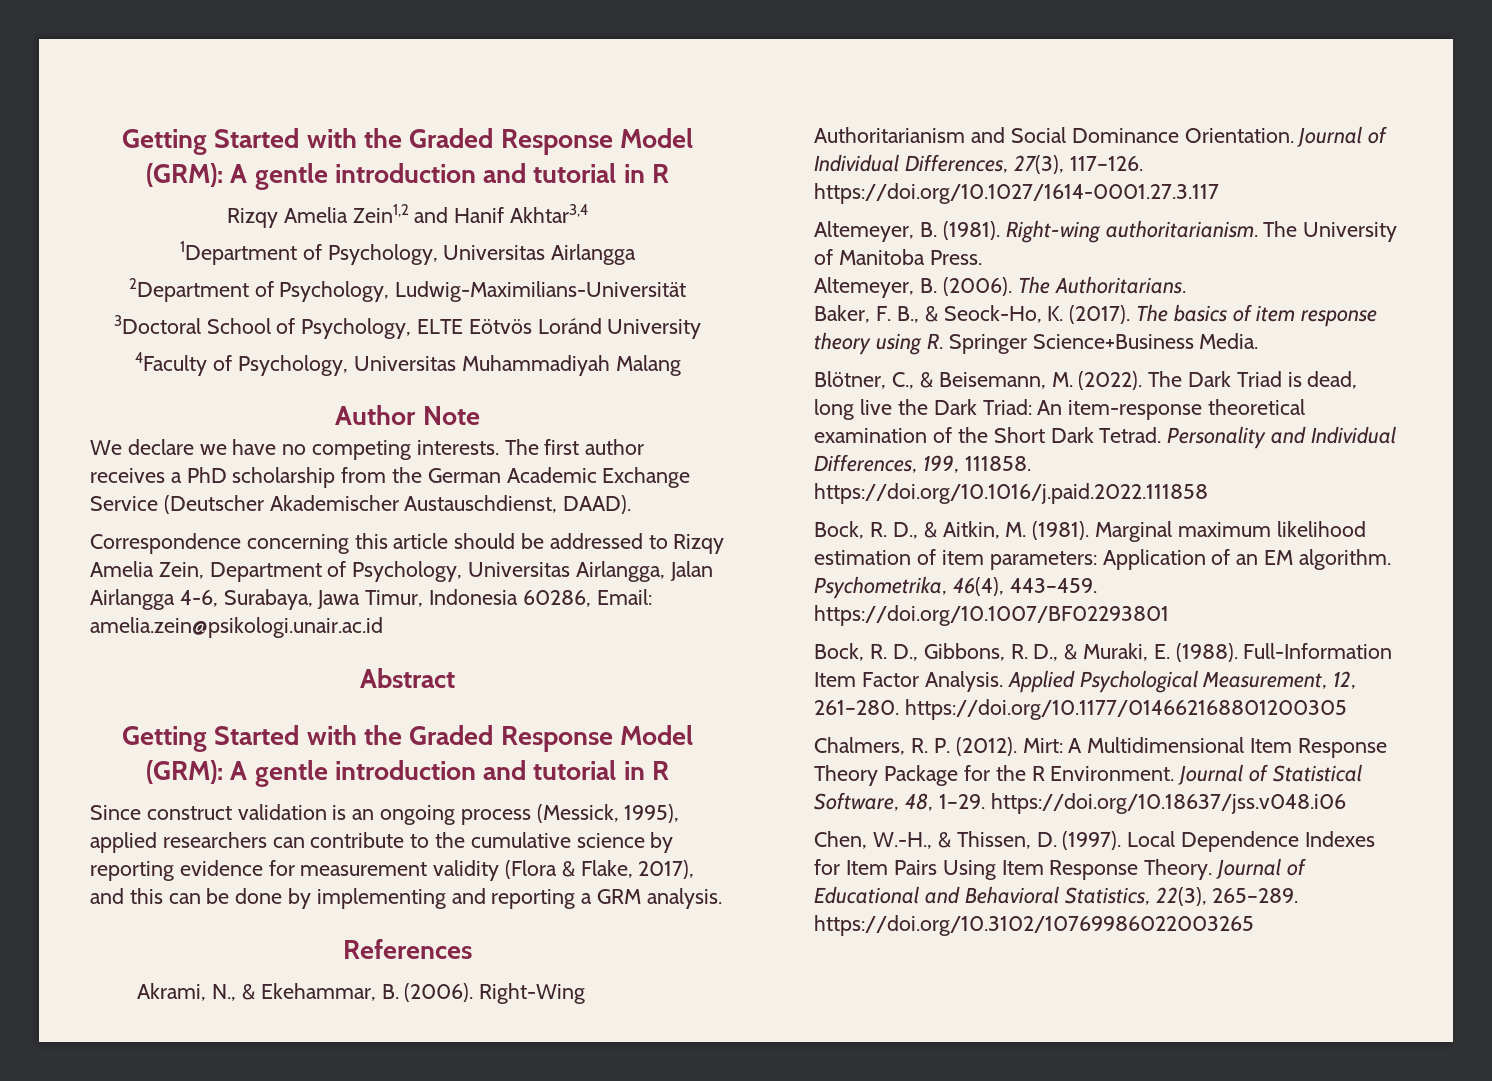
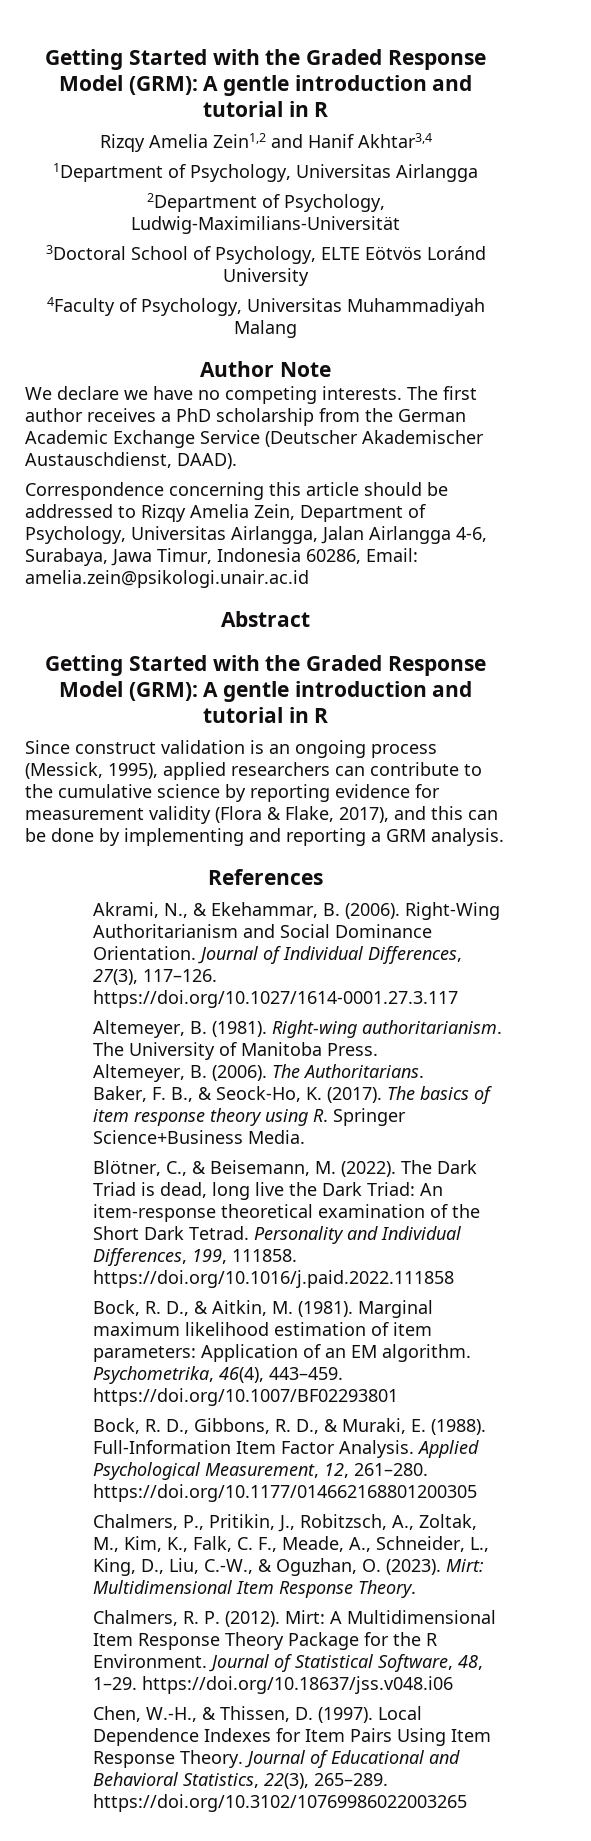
+ Chalmers, P., Pritikin, J., Robitzsch, A., Zoltak, M., Kim, K., Falk, C. F., Meade, A., Schneider, L., King, D., Liu, C.-W., & Oguzhan, O. (2023). Mirt: Multidimensional Item Response Theory.

